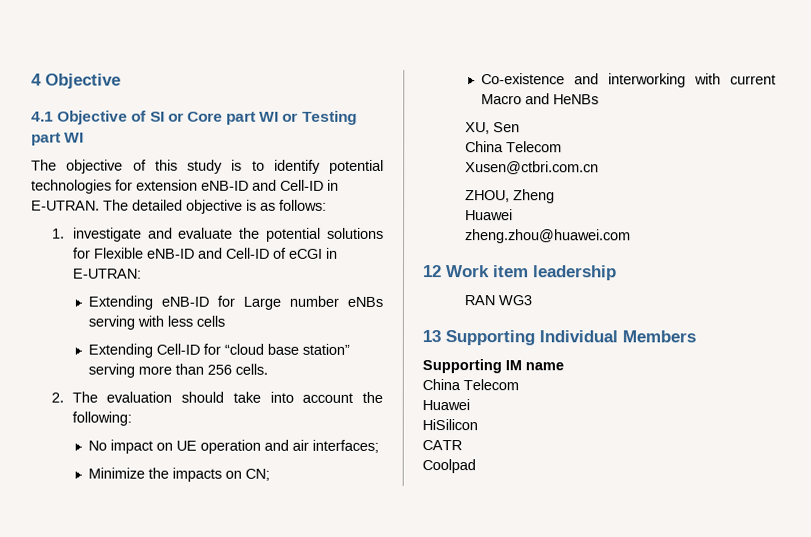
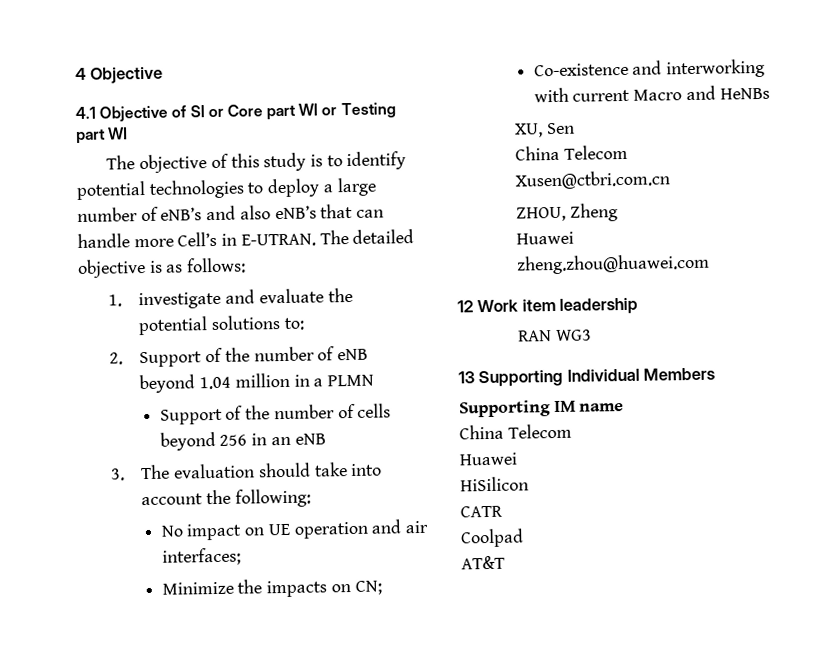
- The objective of this study is to identify potential technologies for extension eNB-ID and Cell-ID in E-UTRAN.
+ The objective of this study is to identify potential technologies to deploy a large number of eNB’s and also eNB’s that can handle more Cell’s in E-UTRAN.
- 1. investigate and evaluate the potential solutions for Flexible eNB-ID and Cell-ID of eCGI in E-UTRAN:
- Extending eNB-ID for Large number eNBs serving with less cells
- Extending Cell-ID for “cloud base station” serving more than 256 cells.
- 2. The evaluation should take into account the following:
+ 1. investigate and evaluate the potential solutions to:
+ 2. Support of the number of eNB beyond 1.04 million in a PLMN
+ Support of the number of cells beyond 256 in an eNB
+ 3. The evaluation should take into account the following:
+ AT&T

